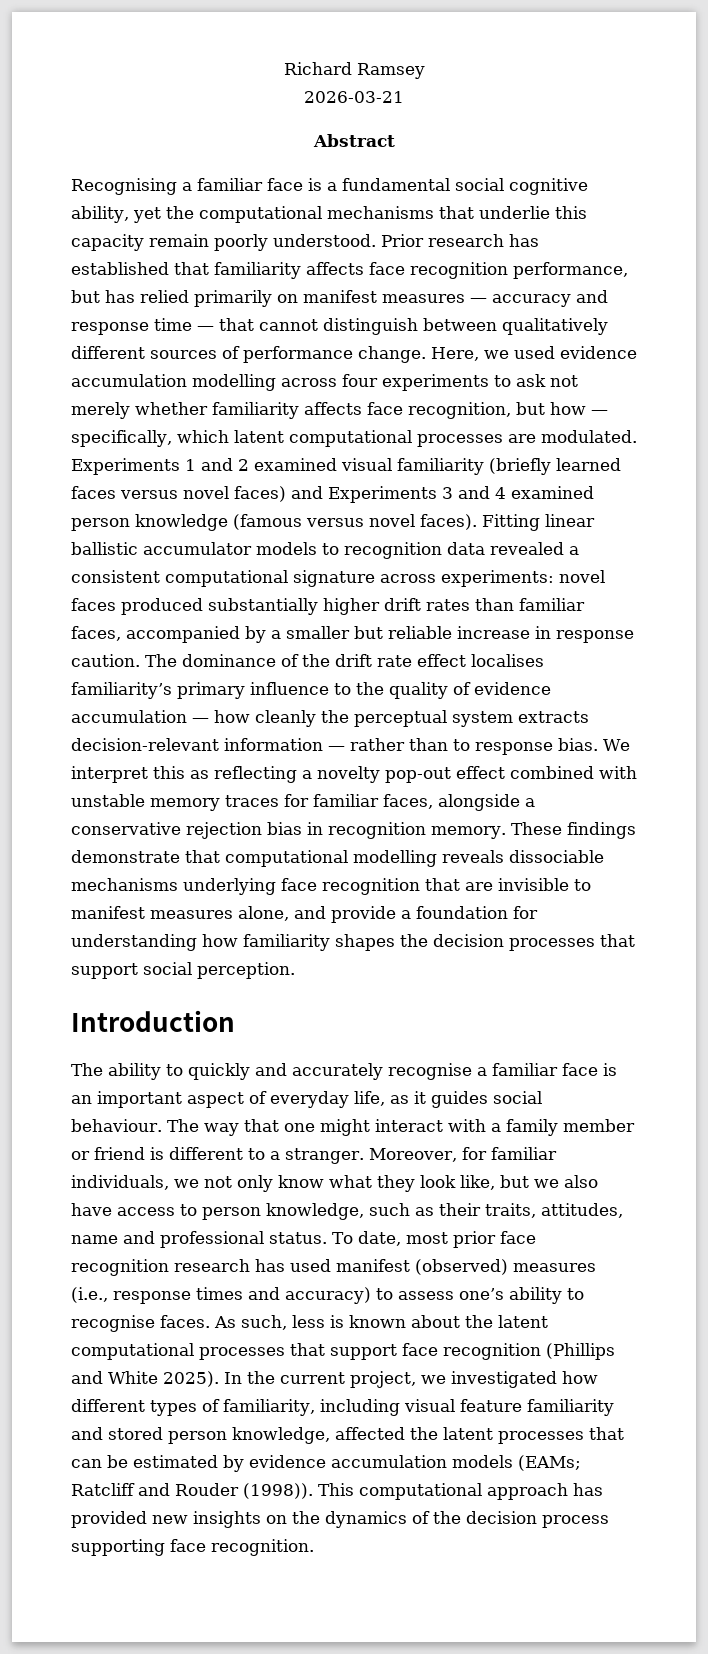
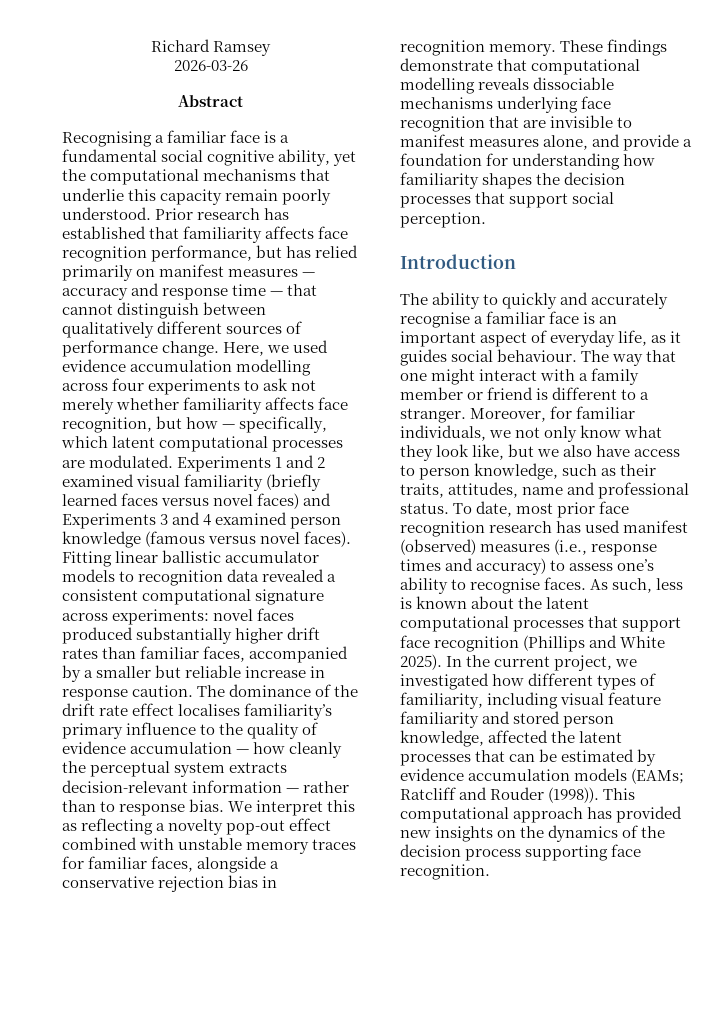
- 2026-03-21
+ 2026-03-26

